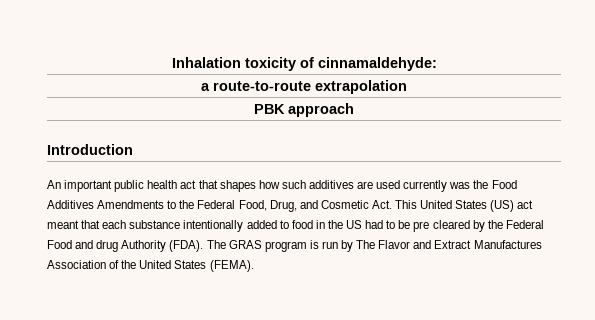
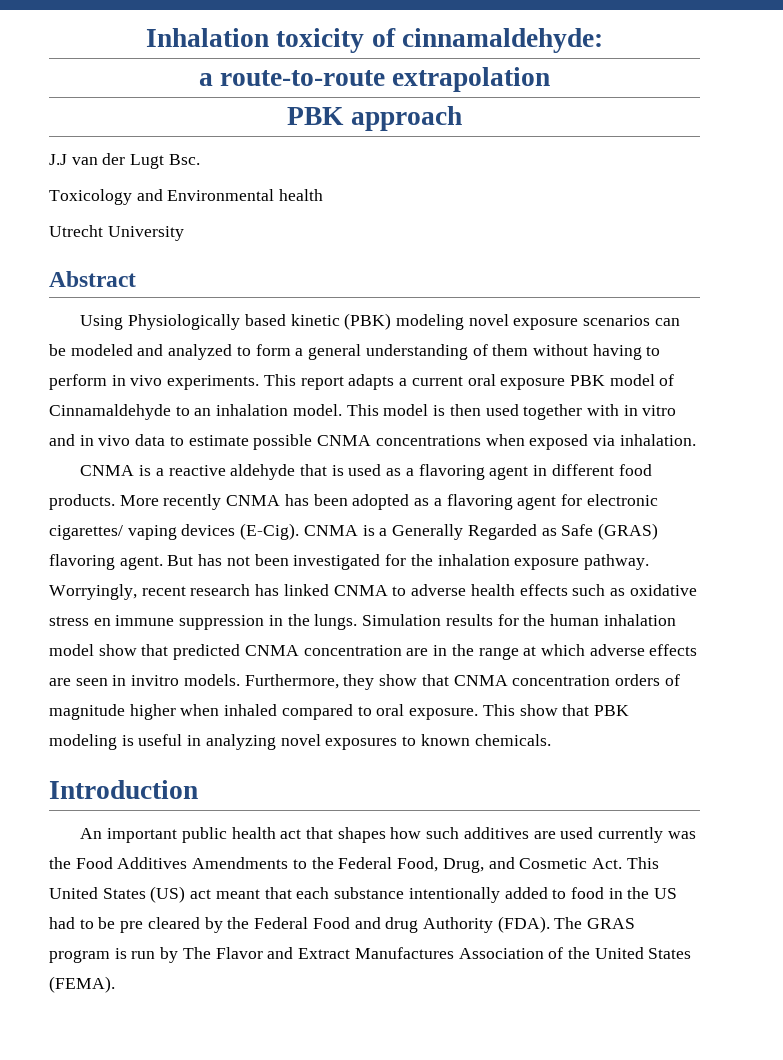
+ J.J van der Lugt Bsc.
+ Toxicology and Environmental health
+ Utrecht University
+ Abstract
+ Using Physiologically based kinetic (PBK) modeling novel exposure scenarios can be modeled and analyzed to form a general understanding of them without having to perform in vivo experiments. This report adapts a current oral exposure PBK model of Cinnamaldehyde to an inhalation model. This model is then used together with in vitro and in vivo data to estimate possible CNMA concentrations when exposed via inhalation.
+ CNMA is a reactive aldehyde that is used as a flavoring agent in different food products. More recently CNMA has been adopted as a flavoring agent for electronic cigarettes/ vaping devices (E-Cig). CNMA is a Generally Regarded as Safe (GRAS) flavoring agent. But has not been investigated for the inhalation exposure pathway. Worryingly, recent research has linked CNMA to adverse health effects such as oxidative stress en immune suppression in the lungs. Simulation results for the human inhalation model show that predicted CNMA concentration are in the range at which adverse effects are seen in invitro models. Furthermore, they show that CNMA concentration orders of magnitude higher when inhaled compared to oral exposure. This show that PBK modeling is useful in analyzing novel exposures to known chemicals.

